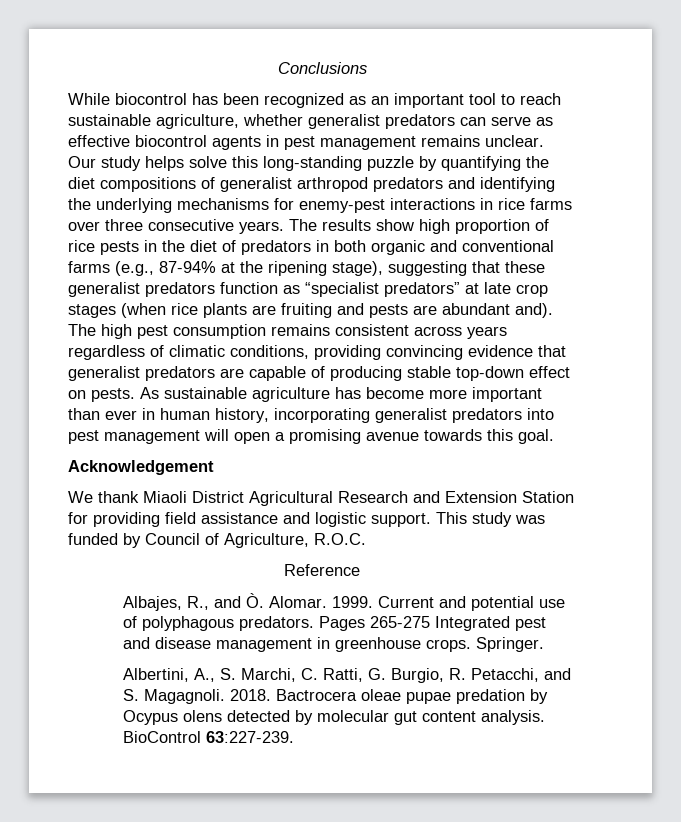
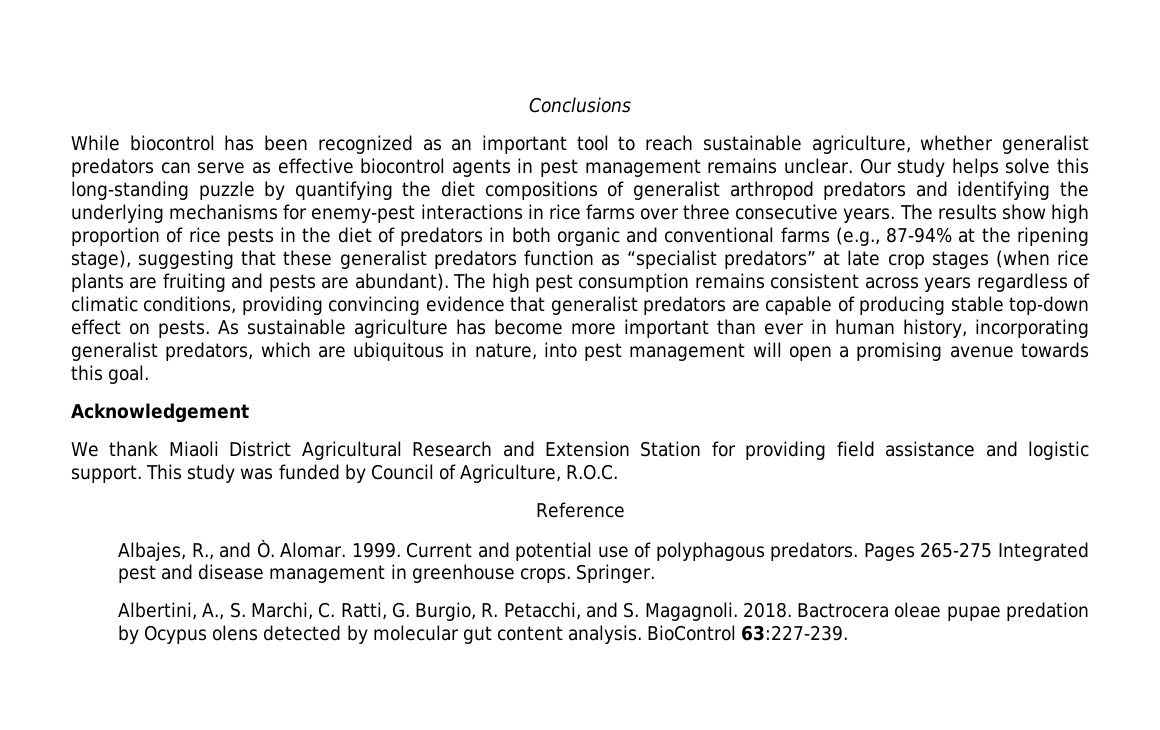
- The results show high proportion of rice pests in the diet of predators in both organic and conventional farms (e.g., 87-94% at the ripening stage), suggesting that these generalist predators function as “specialist predators” at late crop stages (when rice plants are fruiting and pests are abundant and).
+ The results show high proportion of rice pests in the diet of predators in both organic and conventional farms (e.g., 87-94% at the ripening stage), suggesting that these generalist predators function as “specialist predators” at late crop stages (when rice plants are fruiting and pests are abundant).
- As sustainable agriculture has become more important than ever in human history, incorporating generalist predators into pest management will open a promising avenue towards this goal.
+ As sustainable agriculture has become more important than ever in human history, incorporating generalist predators, which are ubiquitous in nature, into pest management will open a promising avenue towards this goal.

